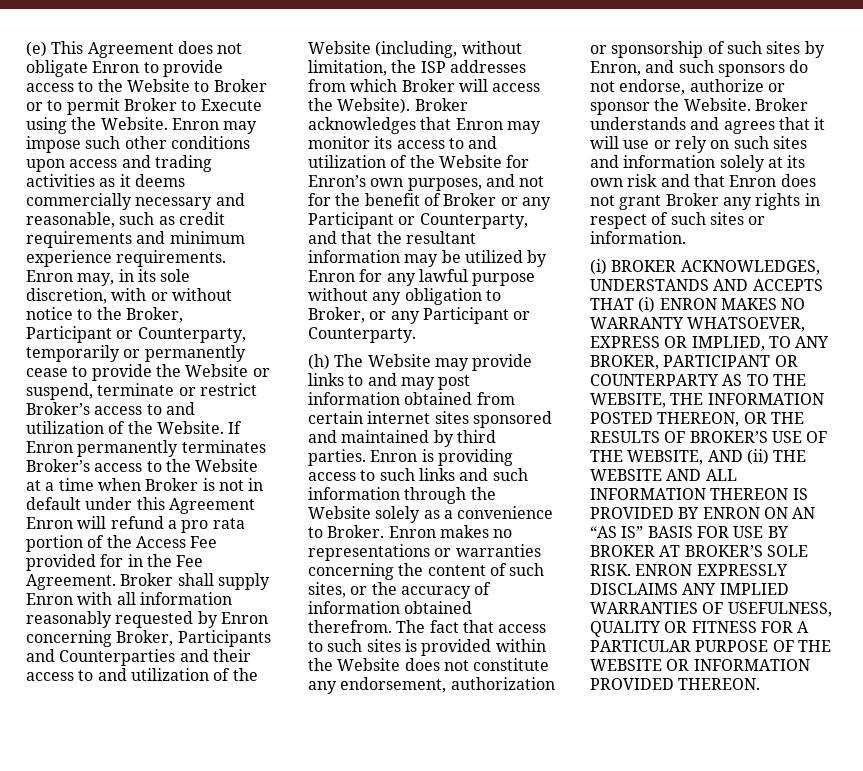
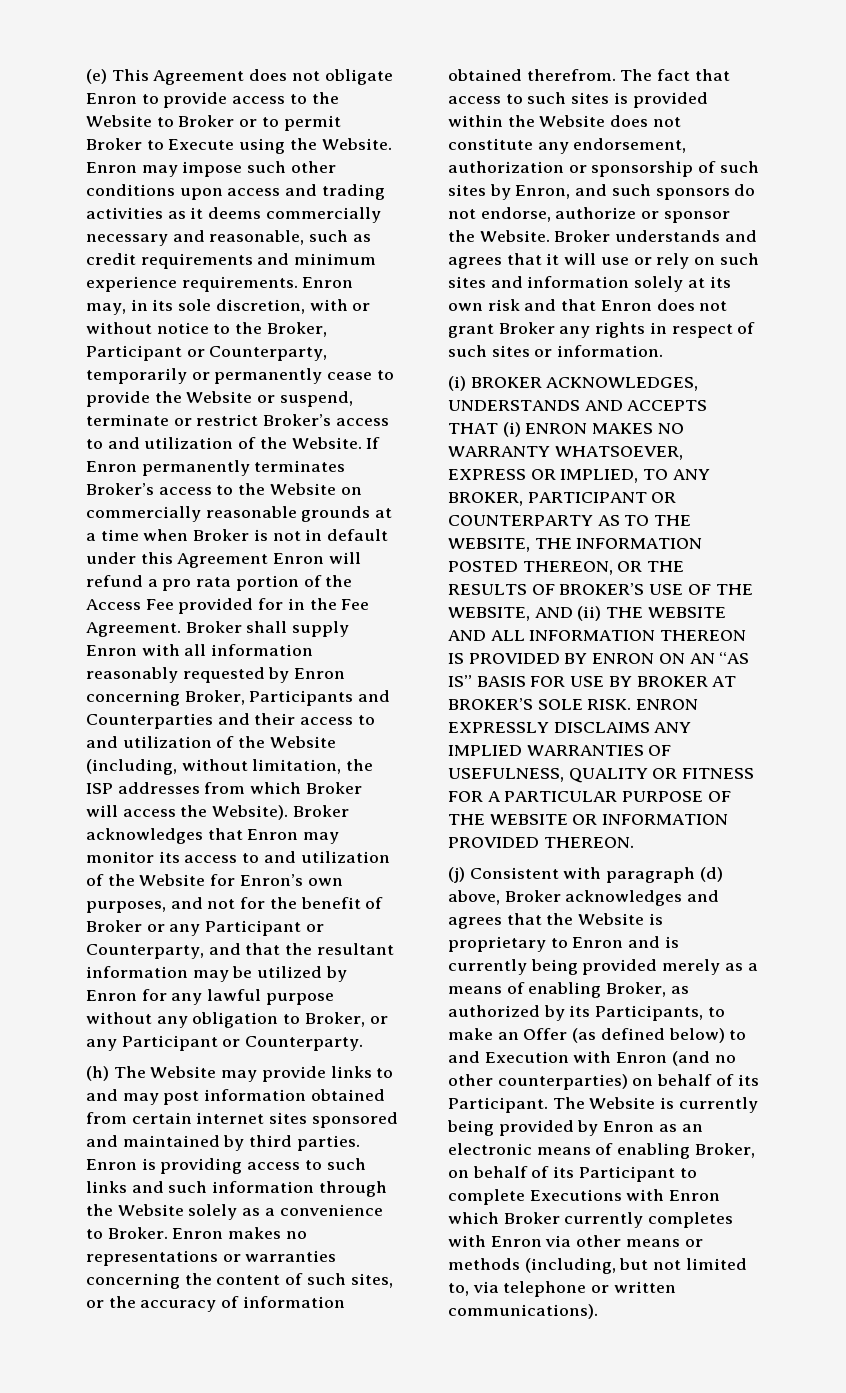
- If Enron permanently terminates Broker’s access to the Website at a time when Broker is not in default under this Agreement Enron will refund a pro rata portion of the Access Fee provided for in the Fee Agreement.
+ If Enron permanently terminates Broker’s access to the Website on commercially reasonable grounds at a time when Broker is not in default under this Agreement Enron will refund a pro rata portion of the Access Fee provided for in the Fee Agreement.
+ (j) Consistent with paragraph (d) above, Broker acknowledges and agrees that the Website is proprietary to Enron and is currently being provided merely as a means of enabling Broker, as authorized by its Participants, to make an Offer (as defined below) to and Execution with Enron (and no other counterparties) on behalf of its Participant. The Website is currently being provided by Enron as an electronic means of enabling Broker, on behalf of its Participant to complete Executions with Enron which Broker currently completes with Enron via other means or methods (including, but not limited to, via telephone or written communications).

